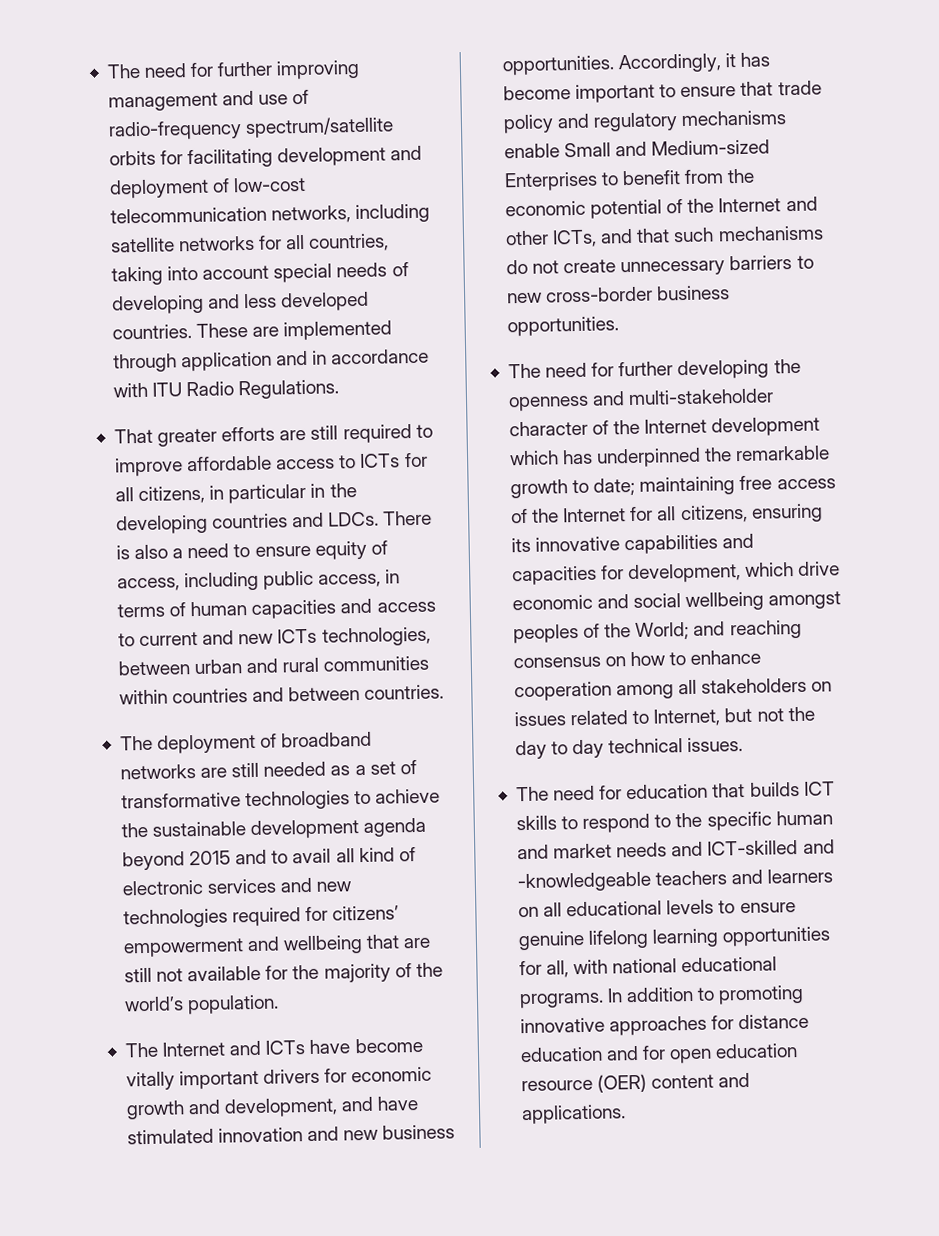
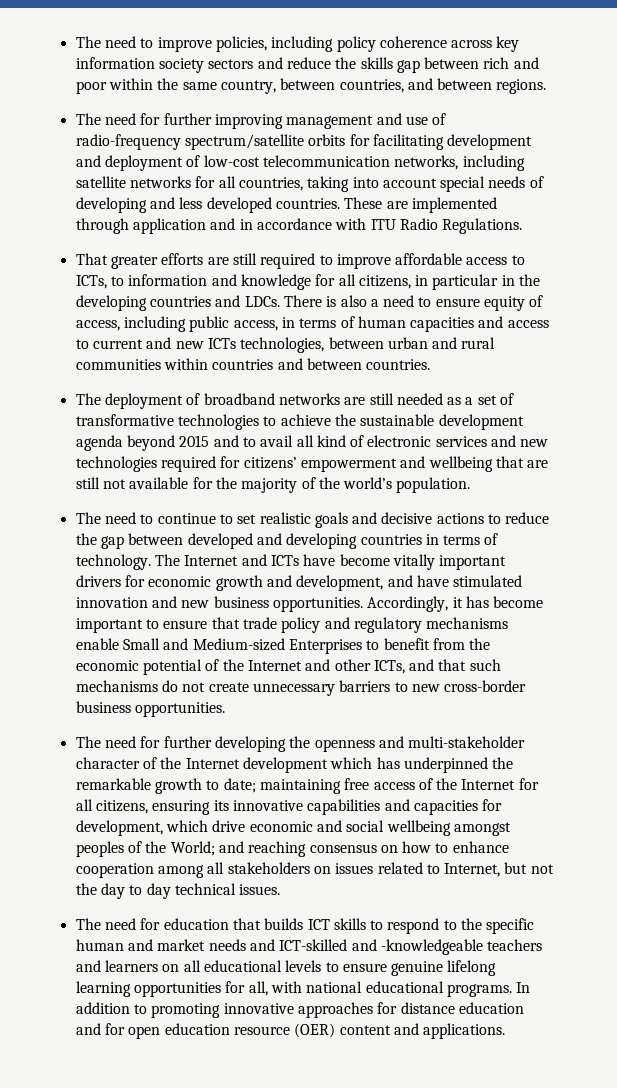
+ The need to improve policies, including policy coherence across key information society sectors and reduce the skills gap between rich and poor within the same country, between countries, and between regions.
- That greater efforts are still required to improve affordable access to ICTs for all citizens, in particular in the developing countries and LDCs.
+ That greater efforts are still required to improve affordable access to ICTs, to information and knowledge for all citizens, in particular in the developing countries and LDCs.
- The Internet and ICTs have become vitally important drivers for economic growth and development, and have stimulated innovation and new business opportunities.
+ The need to continue to set realistic goals and decisive actions to reduce the gap between developed and developing countries in terms of technology. The Internet and ICTs have become vitally important drivers for economic growth and development, and have stimulated innovation and new business opportunities.

